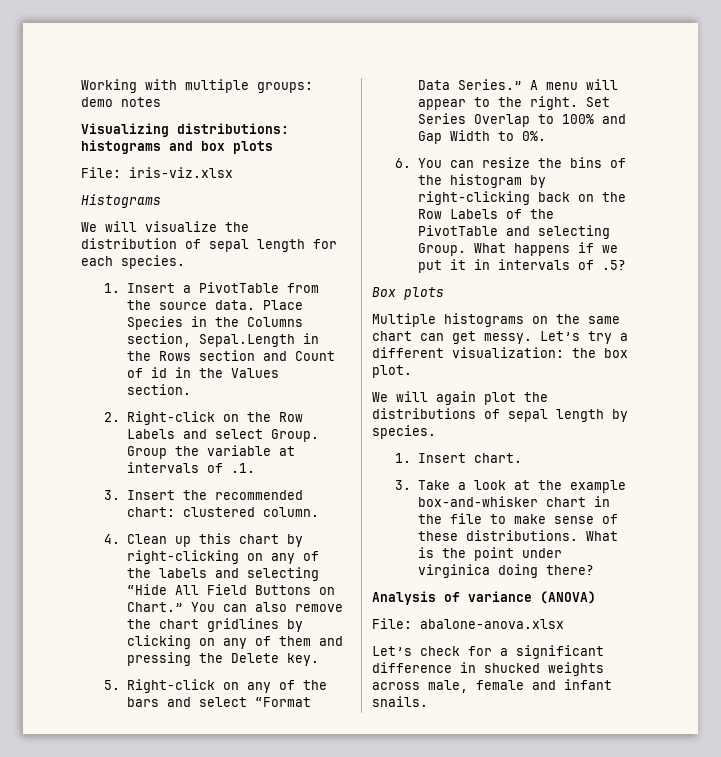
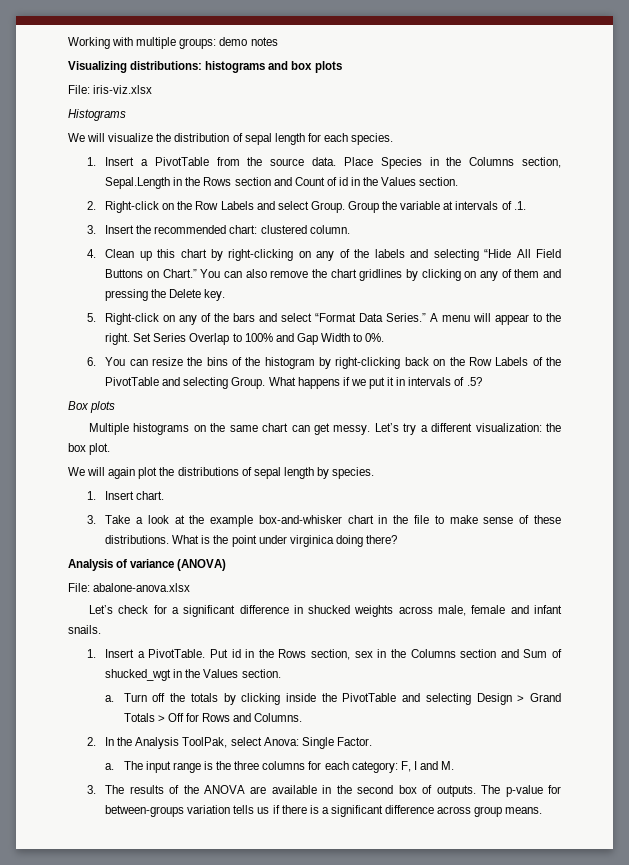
+ 1. Insert a PivotTable. Put id in the Rows section, sex in the Columns section and Sum of shucked_wgt in the Values section.
+ a. Turn off the totals by clicking inside the PivotTable and selecting Design > Grand Totals > Off for Rows and Columns.
+ 2. In the Analysis ToolPak, select Anova: Single Factor.
+ a. The input range is the three columns for each category: F, I and M.
+ 3. The results of the ANOVA are available in the second box of outputs. The p-value for between-groups variation tells us if there is a significant difference across group means.

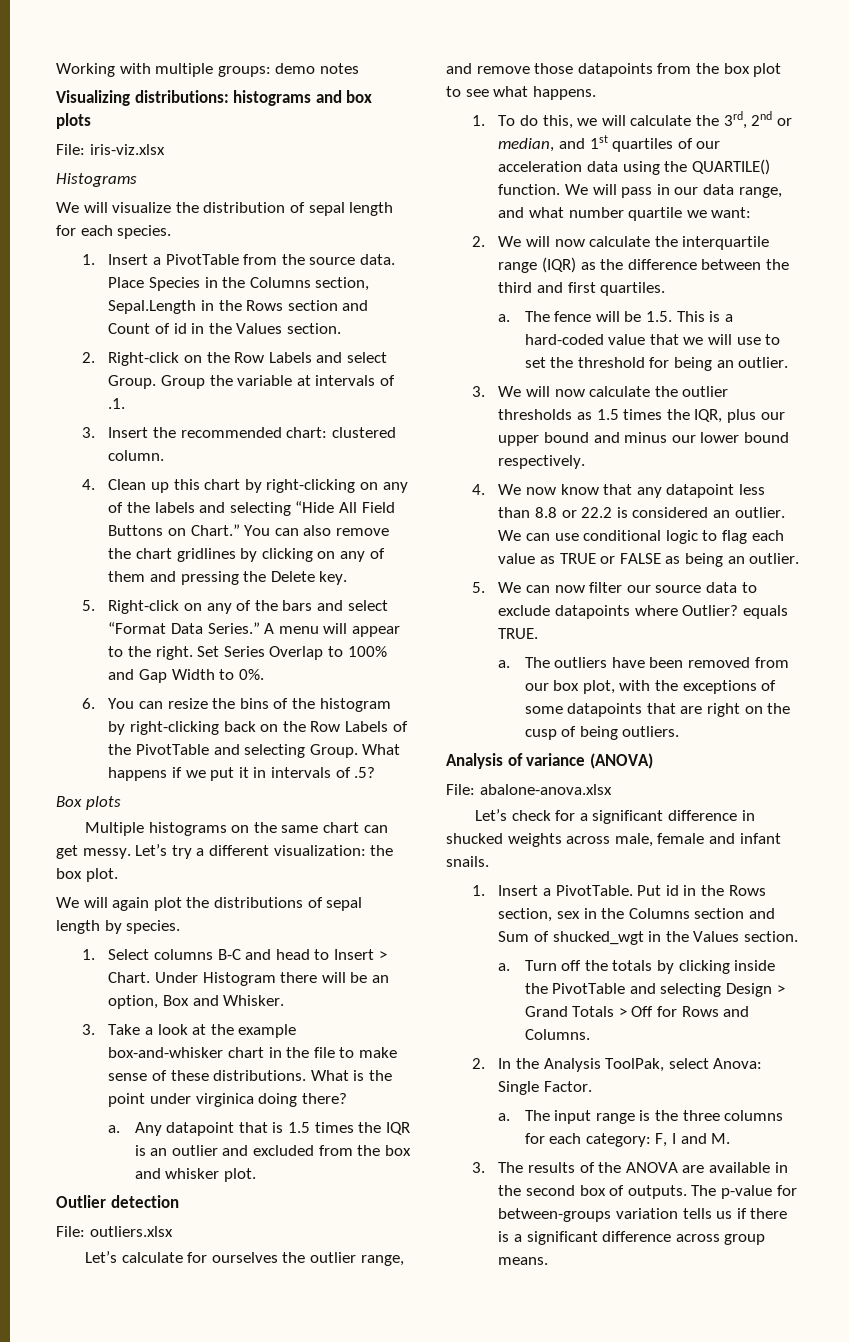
- 1. Insert chart.
+ 1. Select columns B-C and head to Insert > Chart. Under Histogram there will be an option, Box and Whisker.
+ a. Any datapoint that is 1.5 times the IQR is an outlier and excluded from the box and whisker plot.
+ Outlier detection
+ File: outliers.xlsx
+ Let’s calculate for ourselves the outlier range, and remove those datapoints from the box plot to see what happens.
+ 1. To do this, we will calculate the 3rd, 2nd or median, and 1st quartiles of our acceleration data using the QUARTILE() function. We will pass in our data range, and what number quartile we want:
+ 2. We will now calculate the interquartile range (IQR) as the difference between the third and first quartiles.
+ a. The fence will be 1.5. This is a hard-coded value that we will use to set the threshold for being an outlier.
+ 3. We will now calculate the outlier thresholds as 1.5 times the IQR, plus our upper bound and minus our lower bound respectively.
+ 4. We now know that any datapoint less than 8.8 or 22.2 is considered an outlier. We can use conditional logic to flag each value as TRUE or FALSE as being an outlier.
+ 5. We can now filter our source data to exclude datapoints where Outlier? equals TRUE.
+ a. The outliers have been removed from our box plot, with the exceptions of some datapoints that are right on the cusp of being outliers.

